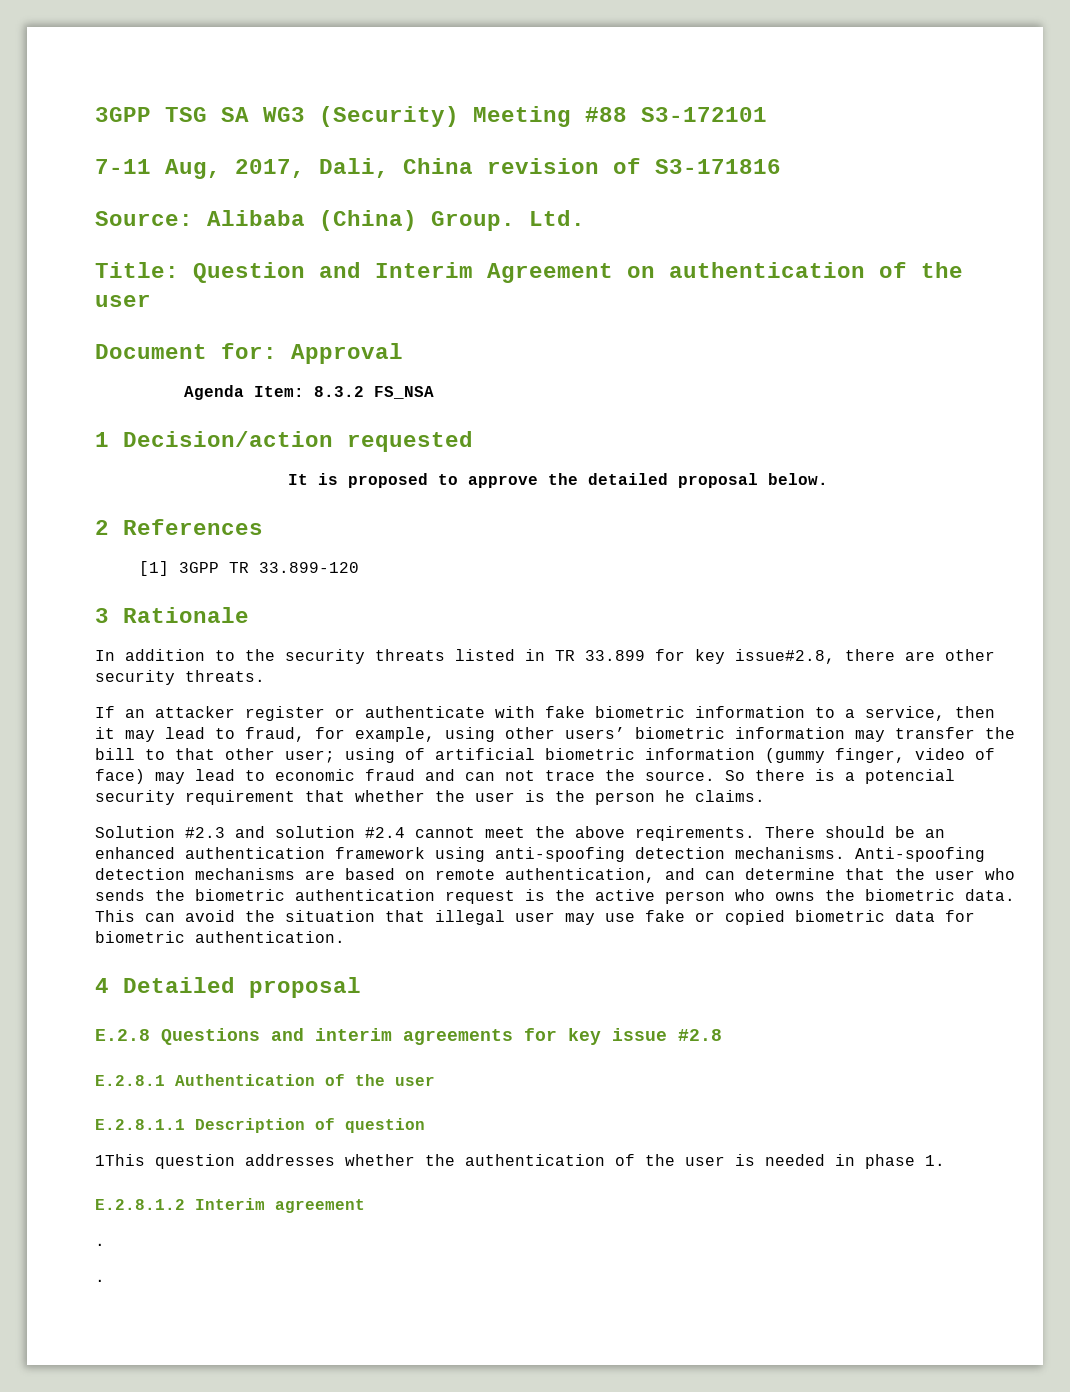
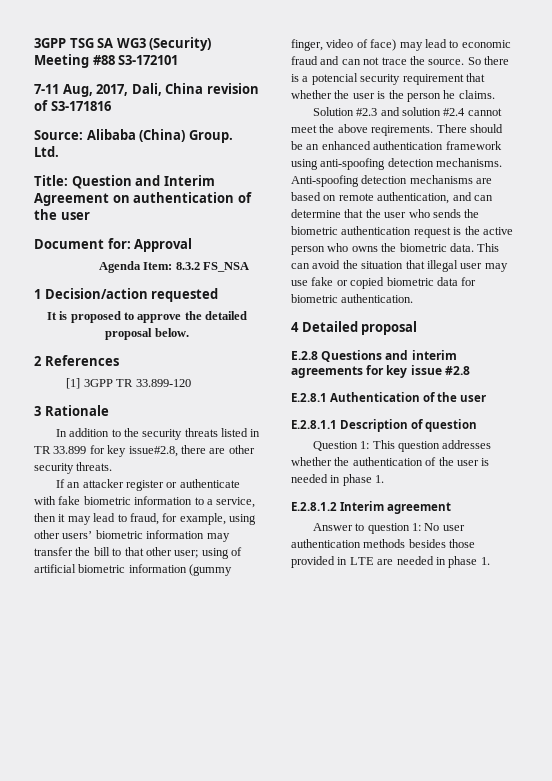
- 1This question addresses whether the authentication of the user is needed in phase 1.
+ Question 1: This question addresses whether the authentication of the user is needed in phase 1.
  E.2.8.1.2 Interim agreement
- .
- .
+ Answer to question 1: No user authentication methods besides those provided in LTE are needed in phase 1.

